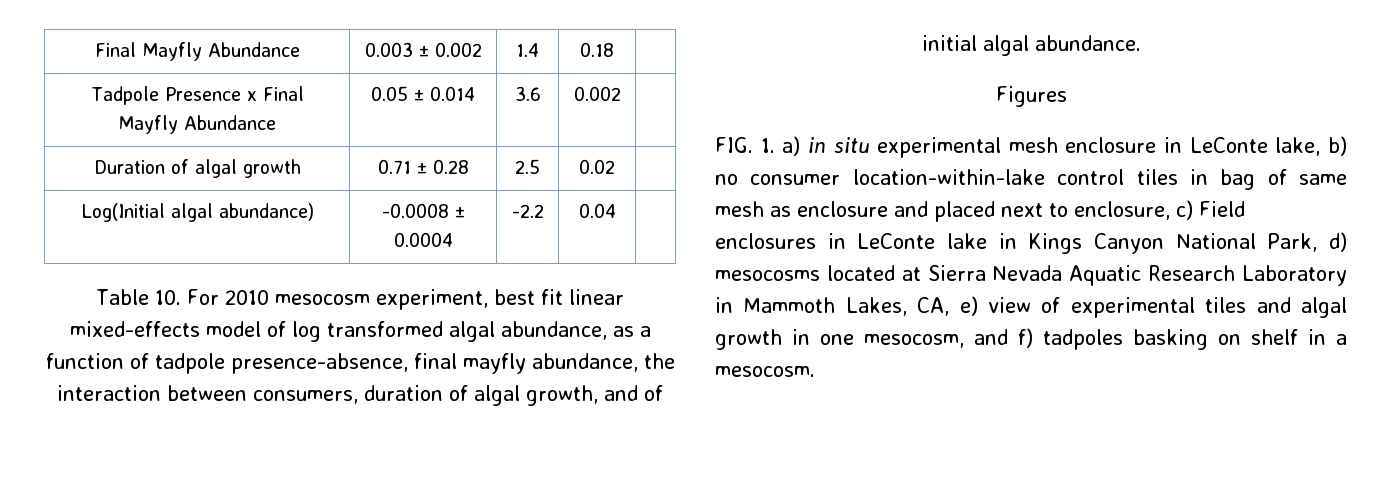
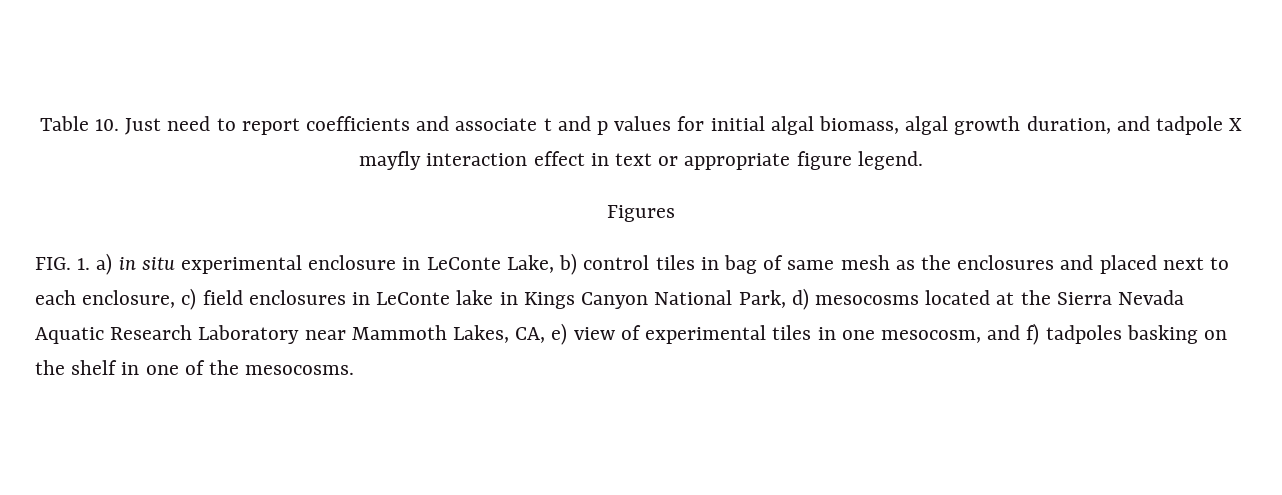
- Final Mayfly Abundance | 0.003 ± 0.002 | 1.4 | 0.18 |
- Tadpole Presence x Final Mayfly Abundance | 0.05 ± 0.014 | 3.6 | 0.002 |
- Duration of algal growth | 0.71 ± 0.28 | 2.5 | 0.02 |
- Log(Initial algal abundance) | -0.0008 ± 0.0004 | -2.2 | 0.04 |
- Table 10. For 2010 mesocosm experiment, best fit linear mixed-effects model of log transformed algal abundance, as a function of tadpole presence-absence, final mayfly abundance, the interaction between consumers, duration of algal growth, and of initial algal abundance.
+ Table 10. Just need to report coefficients and associate t and p values for initial algal biomass, algal growth duration, and tadpole X mayfly interaction effect in text or appropriate figure legend.
- FIG. 1. a) in situ experimental mesh enclosure in LeConte lake, b) no consumer location-within-lake control tiles in bag of same mesh as enclosure and placed next to enclosure, c) Field enclosures in LeConte lake in Kings Canyon National Park, d) mesocosms located at Sierra Nevada Aquatic Research Laboratory in Mammoth Lakes, CA, e) view of experimental tiles and algal growth in one mesocosm, and f) tadpoles basking on shelf in a mesocosm.
+ FIG. 1. a) in situ experimental enclosure in LeConte Lake, b) control tiles in bag of same mesh as the enclosures and placed next to each enclosure, c) field enclosures in LeConte lake in Kings Canyon National Park, d) mesocosms located at the Sierra Nevada Aquatic Research Laboratory near Mammoth Lakes, CA, e) view of experimental tiles in one mesocosm, and f) tadpoles basking on the shelf in one of the mesocosms.

